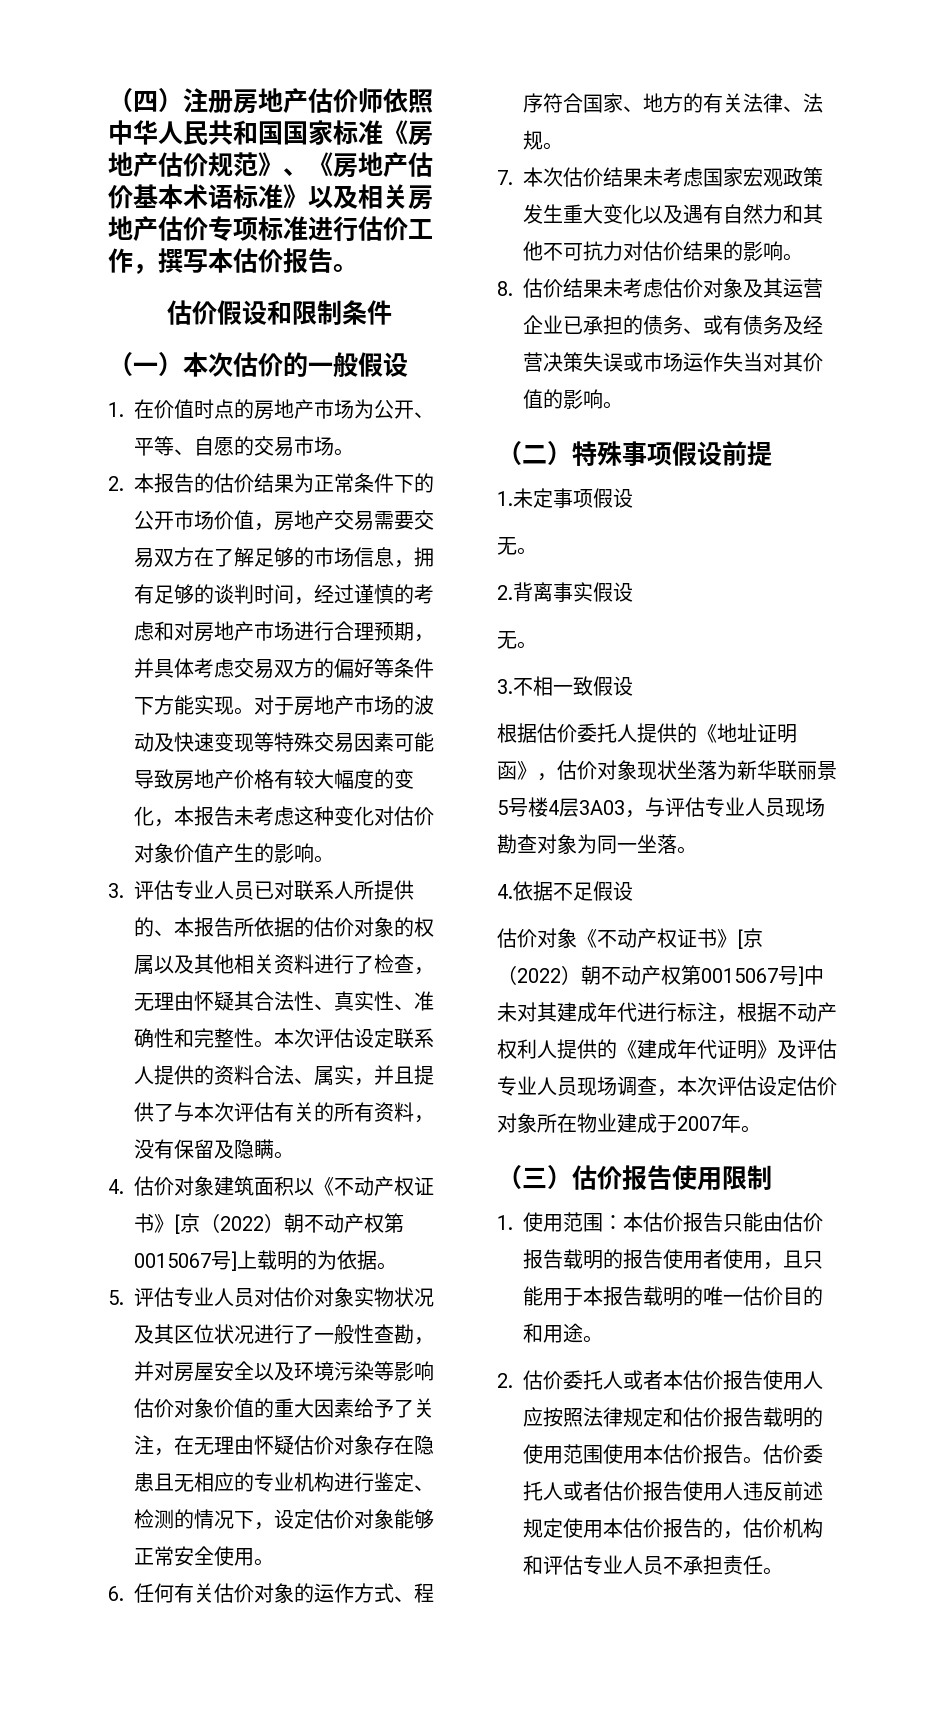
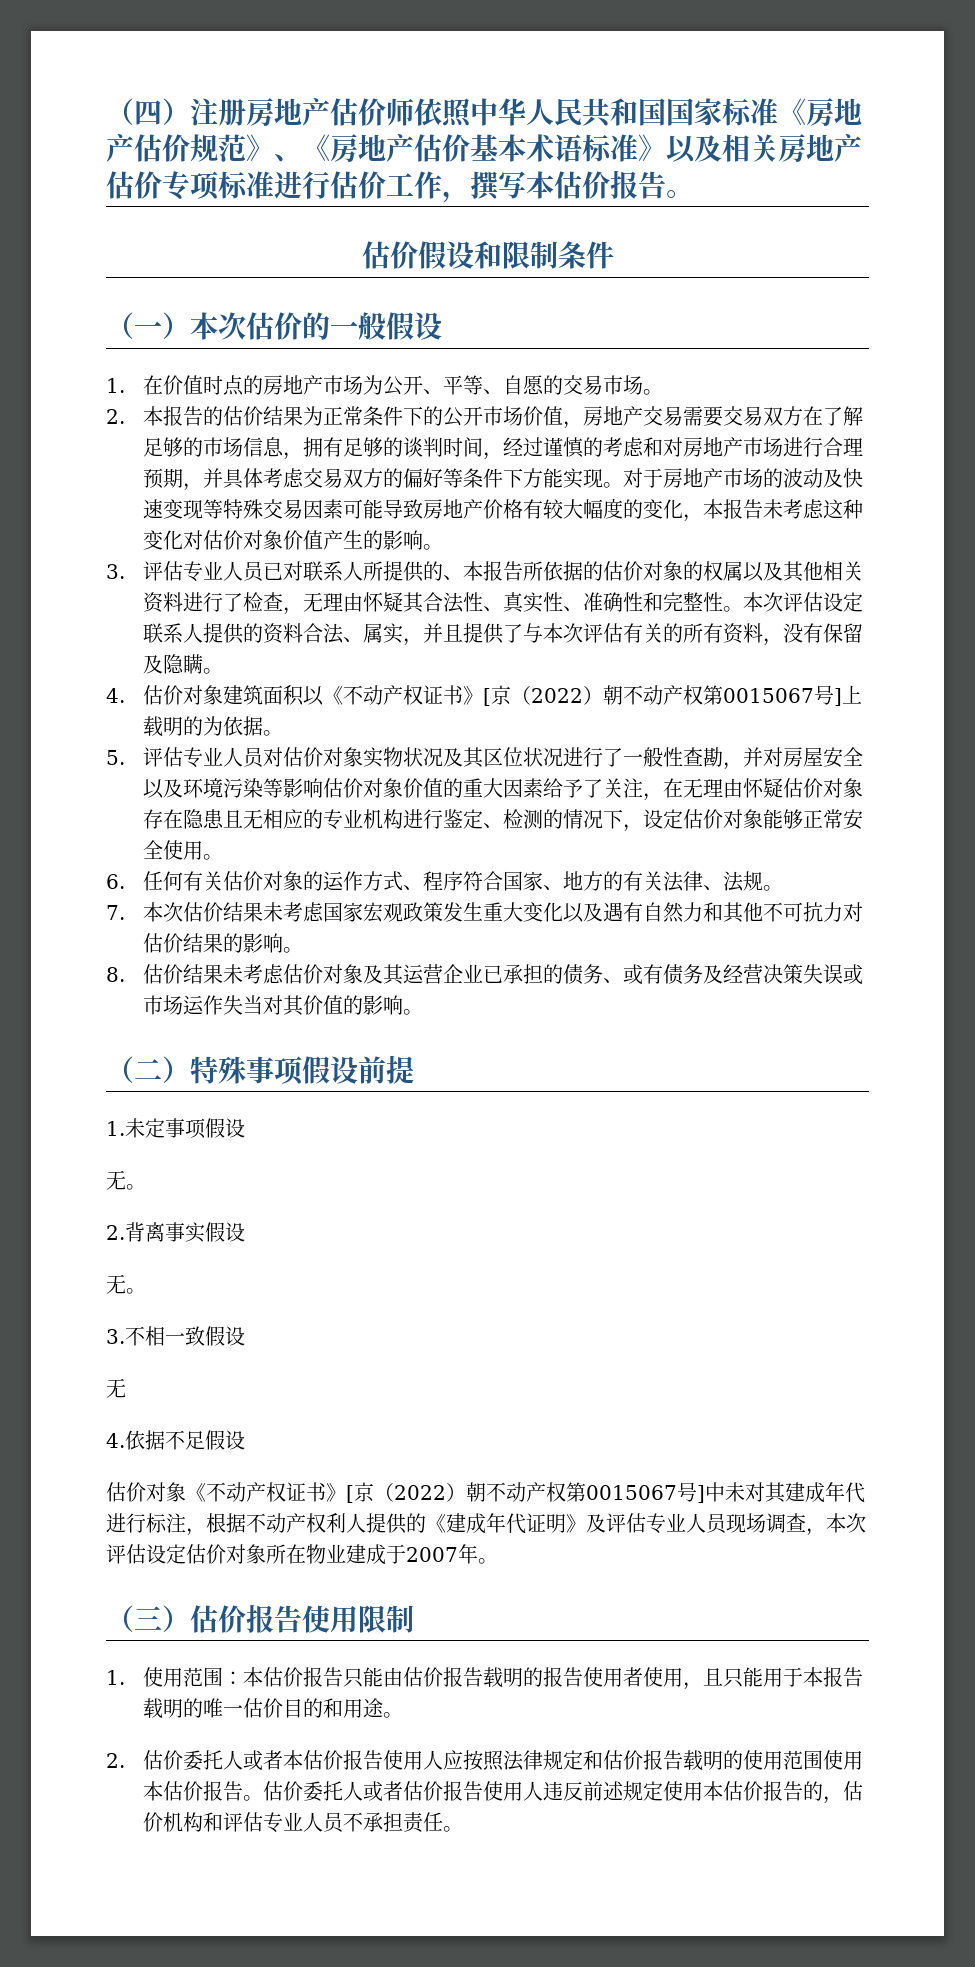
  3.不相一致假设
- 根据估价委托人提供的《地址证明函》，估价对象现状坐落为新华联丽景5号楼4层3A03，与评估专业人员现场勘查对象为同一坐落。
+ 无

